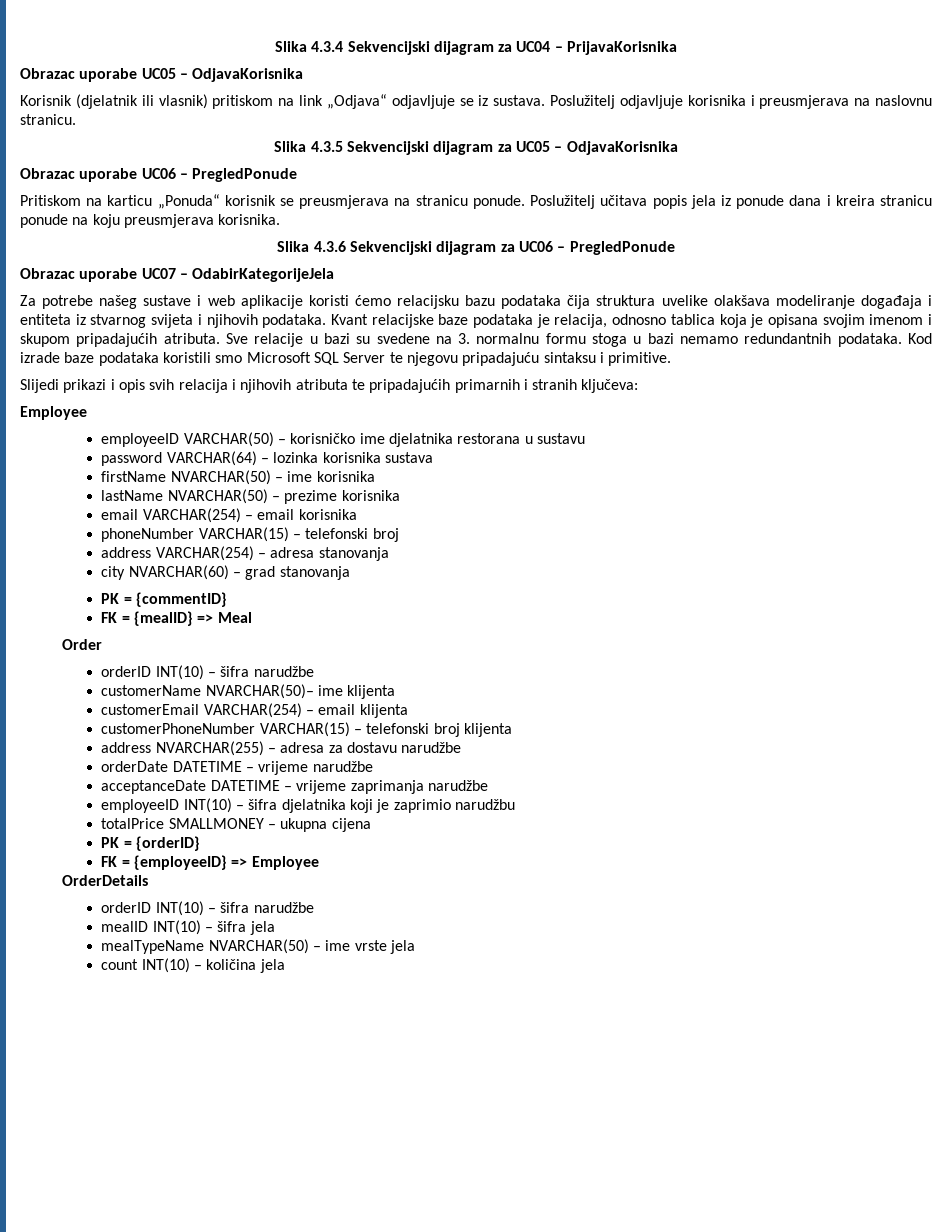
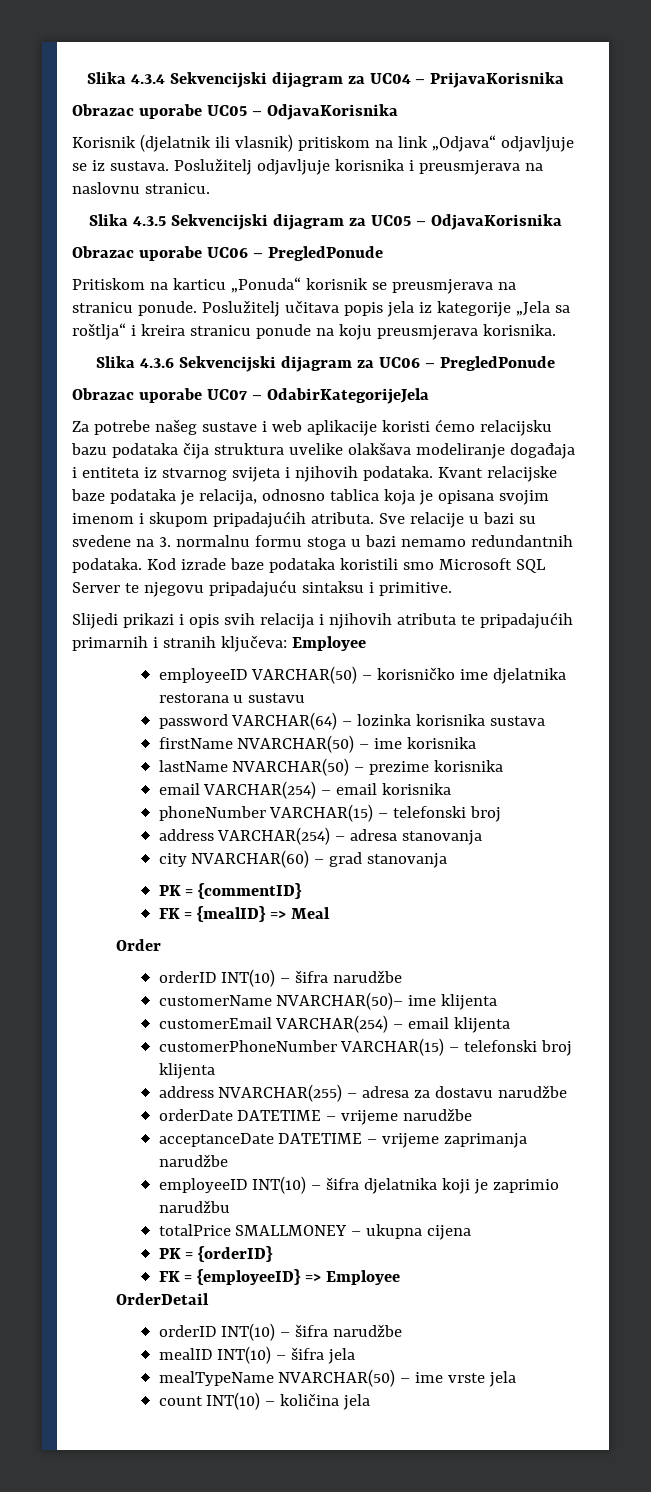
- Poslužitelj učitava popis jela iz ponude dana i kreira stranicu ponude na koju preusmjerava korisnika.
+ Poslužitelj učitava popis jela iz kategorije „Jela sa roštlja“ i kreira stranicu ponude na koju preusmjerava korisnika.
- Slijedi prikazi i opis svih relacija i njihovih atributa te pripadajućih primarnih i stranih ključeva:
- Employee
+ Slijedi prikazi i opis svih relacija i njihovih atributa te pripadajućih primarnih i stranih ključeva: Employee
- OrderDetails
+ OrderDetail

